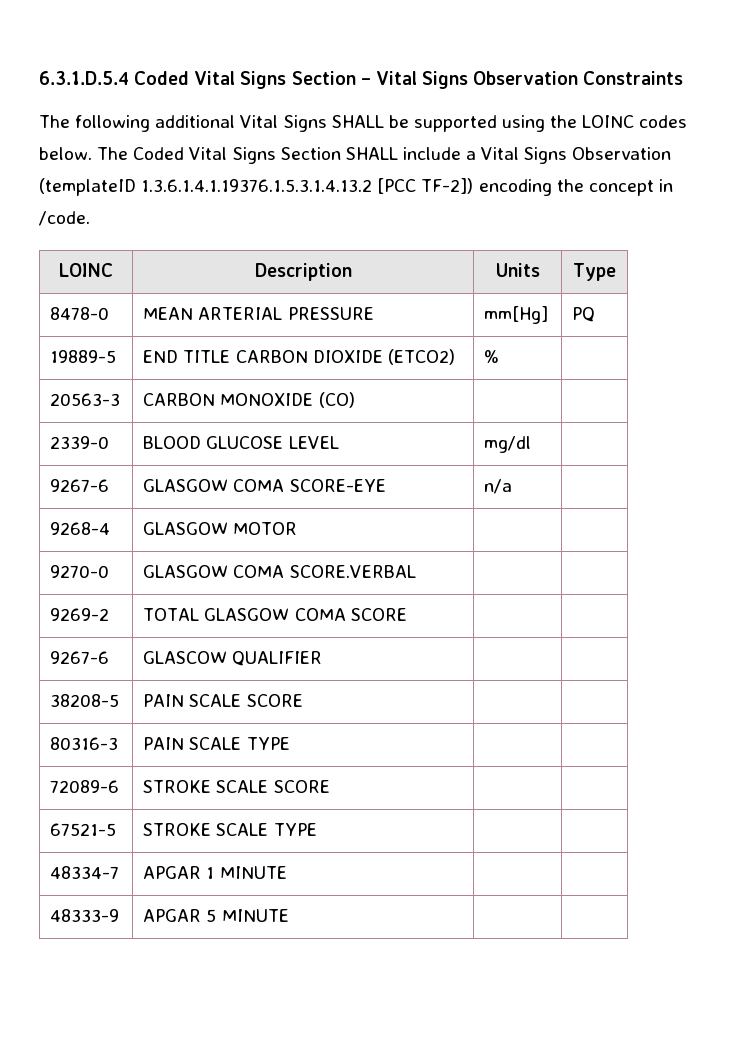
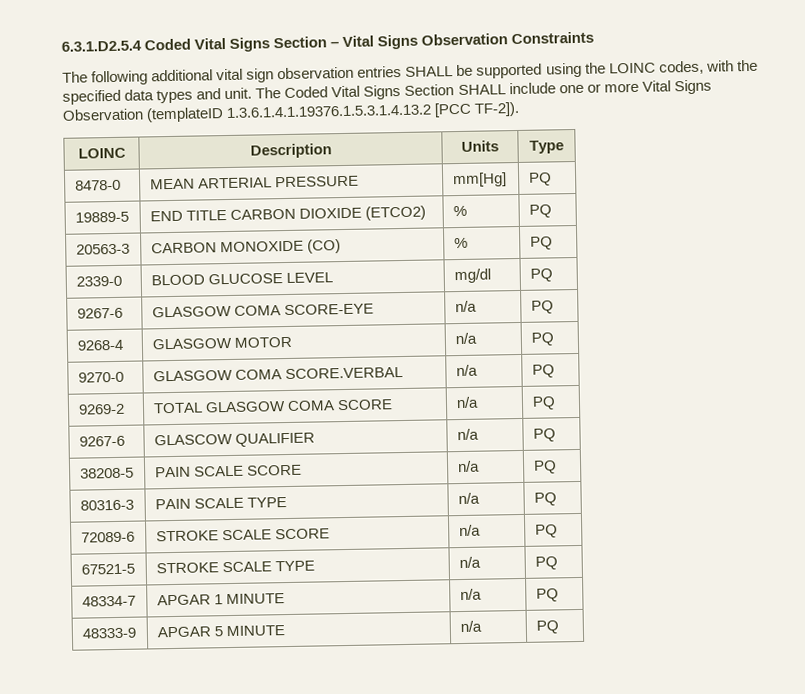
- 6.3.1.D.5.4 Coded Vital Signs Section – Vital Signs Observation Constraints
+ 6.3.1.D2.5.4 Coded Vital Signs Section – Vital Signs Observation Constraints
- The following additional Vital Signs SHALL be supported using the LOINC codes below.
+ The following additional vital sign observation entries SHALL be supported using the LOINC codes, with the specified data types and unit.
- The Coded Vital Signs Section SHALL include a Vital Signs Observation (templateID 1.3.6.1.4.1.19376.1.5.3.1.4.13.2 [PCC TF-2]) encoding the concept in /code.
+ The Coded Vital Signs Section SHALL include one or more Vital Signs Observation (templateID 1.3.6.1.4.1.19376.1.5.3.1.4.13.2 [PCC TF-2]).
- 19889-5 | END TITLE CARBON DIOXIDE (ETCO2) | % |
+ 19889-5 | END TITLE CARBON DIOXIDE (ETCO2) | % | PQ
- 20563-3 | CARBON MONOXIDE (CO) | |
+ 20563-3 | CARBON MONOXIDE (CO) | % | PQ
- 2339-0 | BLOOD GLUCOSE LEVEL | mg/dl |
+ 2339-0 | BLOOD GLUCOSE LEVEL | mg/dl | PQ
- 9267-6 | GLASGOW COMA SCORE-EYE | n/a |
+ 9267-6 | GLASGOW COMA SCORE-EYE | n/a | PQ
- 9268-4 | GLASGOW MOTOR | |
+ 9268-4 | GLASGOW MOTOR | n/a | PQ
- 9270-0 | GLASGOW COMA SCORE.VERBAL | |
+ 9270-0 | GLASGOW COMA SCORE.VERBAL | n/a | PQ
- 9269-2 | TOTAL GLASGOW COMA SCORE | |
+ 9269-2 | TOTAL GLASGOW COMA SCORE | n/a | PQ
- 9267-6 | GLASCOW QUALIFIER | |
+ 9267-6 | GLASCOW QUALIFIER | n/a | PQ
- 38208-5 | PAIN SCALE SCORE | |
+ 38208-5 | PAIN SCALE SCORE | n/a | PQ
- 80316-3 | PAIN SCALE TYPE | |
+ 80316-3 | PAIN SCALE TYPE | n/a | PQ
- 72089-6 | STROKE SCALE SCORE | |
+ 72089-6 | STROKE SCALE SCORE | n/a | PQ
- 67521-5 | STROKE SCALE TYPE | |
+ 67521-5 | STROKE SCALE TYPE | n/a | PQ
- 48334-7 | APGAR 1 MINUTE | |
+ 48334-7 | APGAR 1 MINUTE | n/a | PQ
- 48333-9 | APGAR 5 MINUTE | |
+ 48333-9 | APGAR 5 MINUTE | n/a | PQ

